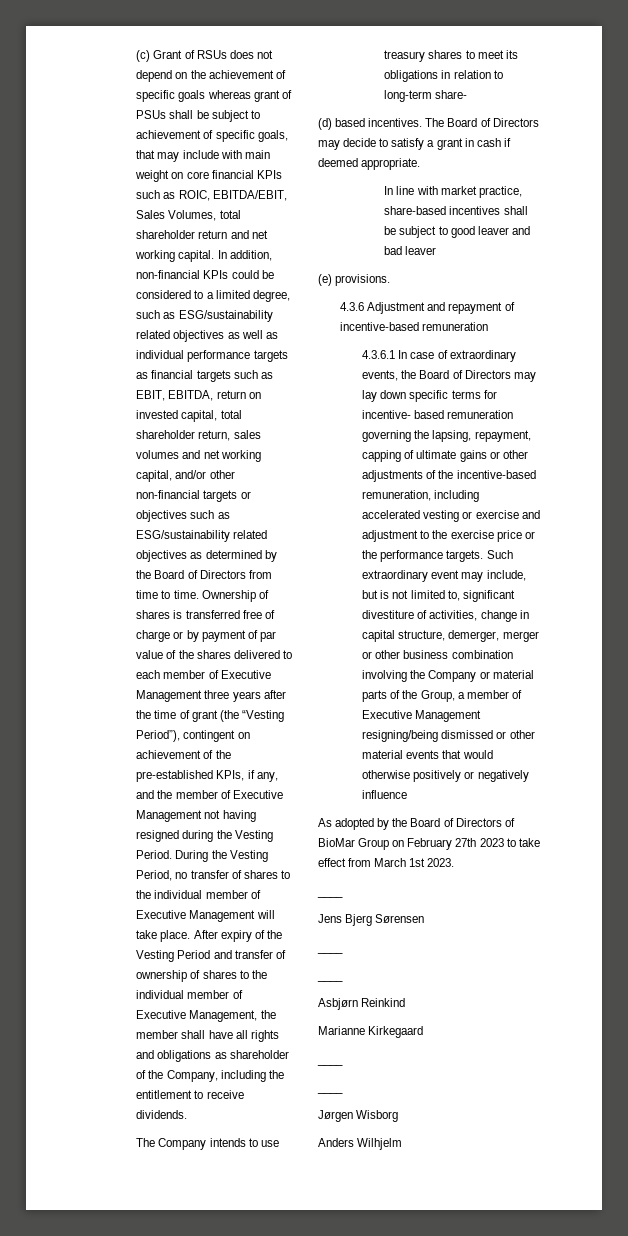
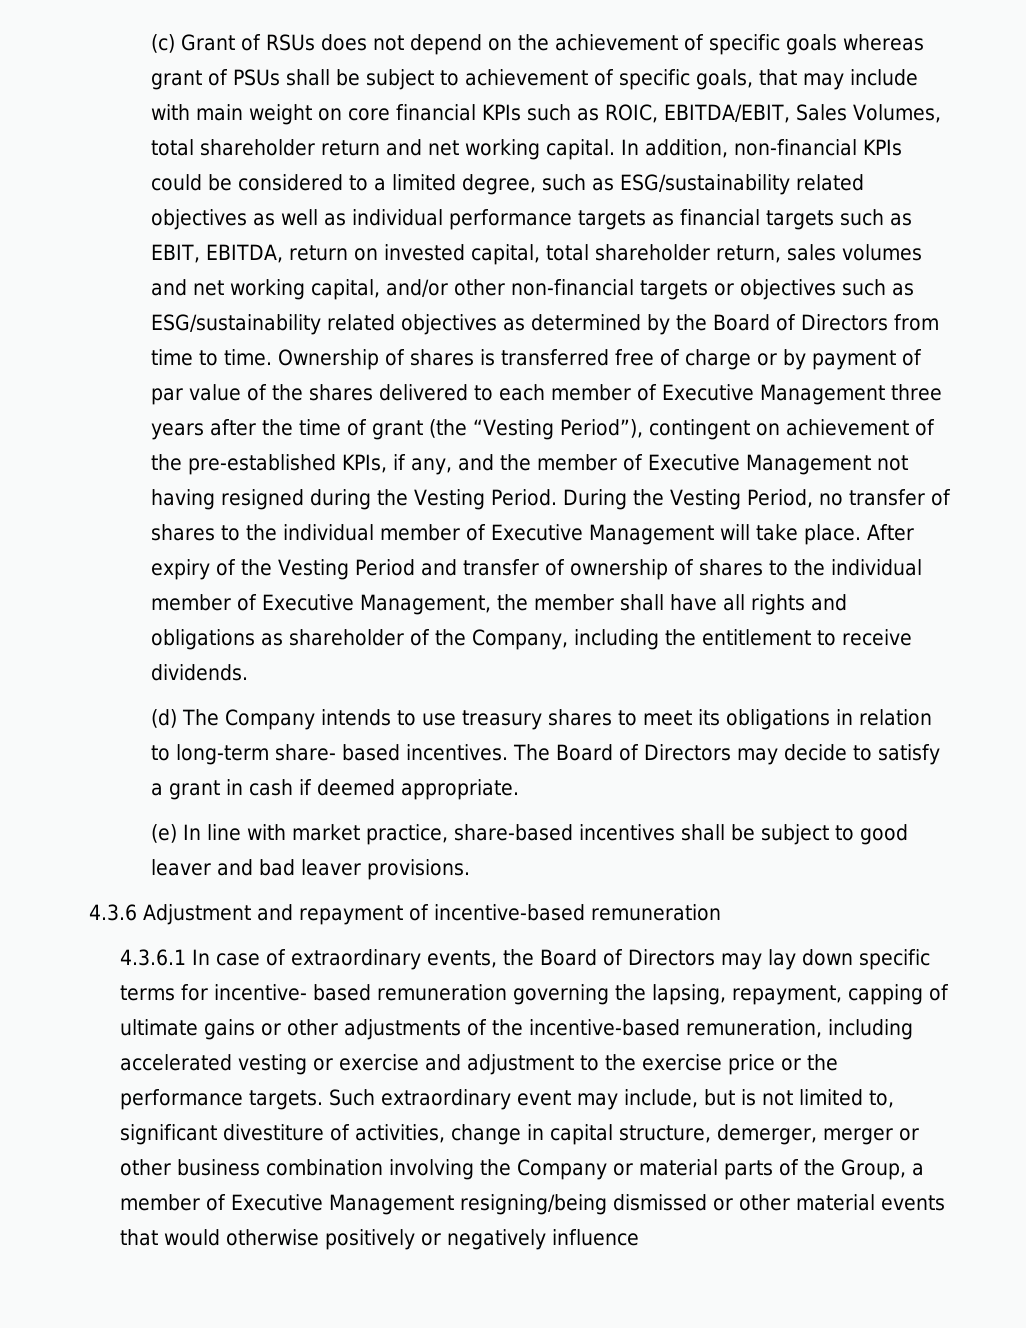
- The Company intends to use treasury shares to meet its obligations in relation to long-term share-
- (d) based incentives.
+ (d) The Company intends to use treasury shares to meet its obligations in relation to long-term share- based incentives.
- In line with market practice, share-based incentives shall be subject to good leaver and bad leaver
- (e) provisions.
+ (e) In line with market practice, share-based incentives shall be subject to good leaver and bad leaver provisions.
- As adopted by the Board of Directors of BioMar Group on February 27th 2023 to take effect from March 1st 2023.
- ____
- Jens Bjerg Sørensen
- ____
- ____
- Asbjørn Reinkind
- Marianne Kirkegaard
- ____
- ____
- Jørgen Wisborg
- Anders Wilhjelm

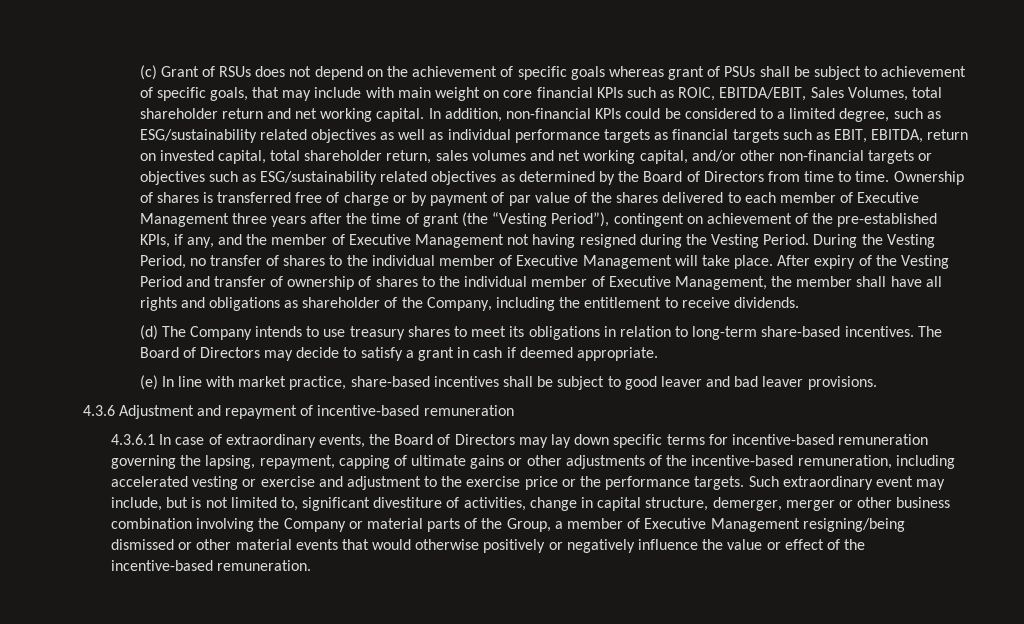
- (d) The Company intends to use treasury shares to meet its obligations in relation to long-term share- based incentives.
+ (d) The Company intends to use treasury shares to meet its obligations in relation to long-term share-based incentives.
- 4.3.6.1 In case of extraordinary events, the Board of Directors may lay down specific terms for incentive- based remuneration governing the lapsing, repayment, capping of ultimate gains or other adjustments of the incentive-based remuneration, including accelerated vesting or exercise and adjustment to the exercise price or the performance targets.
+ 4.3.6.1 In case of extraordinary events, the Board of Directors may lay down specific terms for incentive-based remuneration governing the lapsing, repayment, capping of ultimate gains or other adjustments of the incentive-based remuneration, including accelerated vesting or exercise and adjustment to the exercise price or the performance targets.
- Such extraordinary event may include, but is not limited to, significant divestiture of activities, change in capital structure, demerger, merger or other business combination involving the Company or material parts of the Group, a member of Executive Management resigning/being dismissed or other material events that would otherwise positively or negatively influence
+ Such extraordinary event may include, but is not limited to, significant divestiture of activities, change in capital structure, demerger, merger or other business combination involving the Company or material parts of the Group, a member of Executive Management resigning/being dismissed or other material events that would otherwise positively or negatively influence the value or effect of the incentive-based remuneration.

